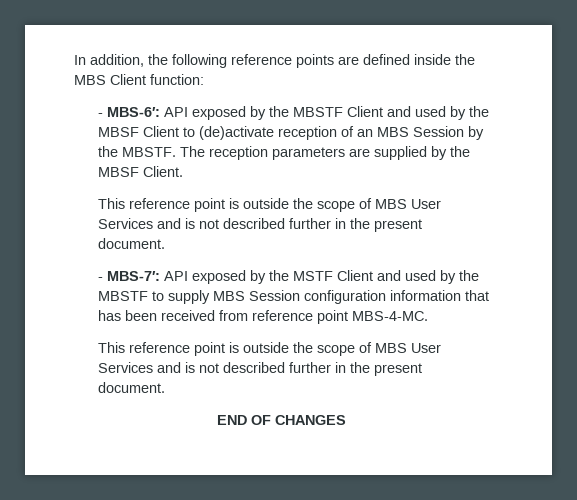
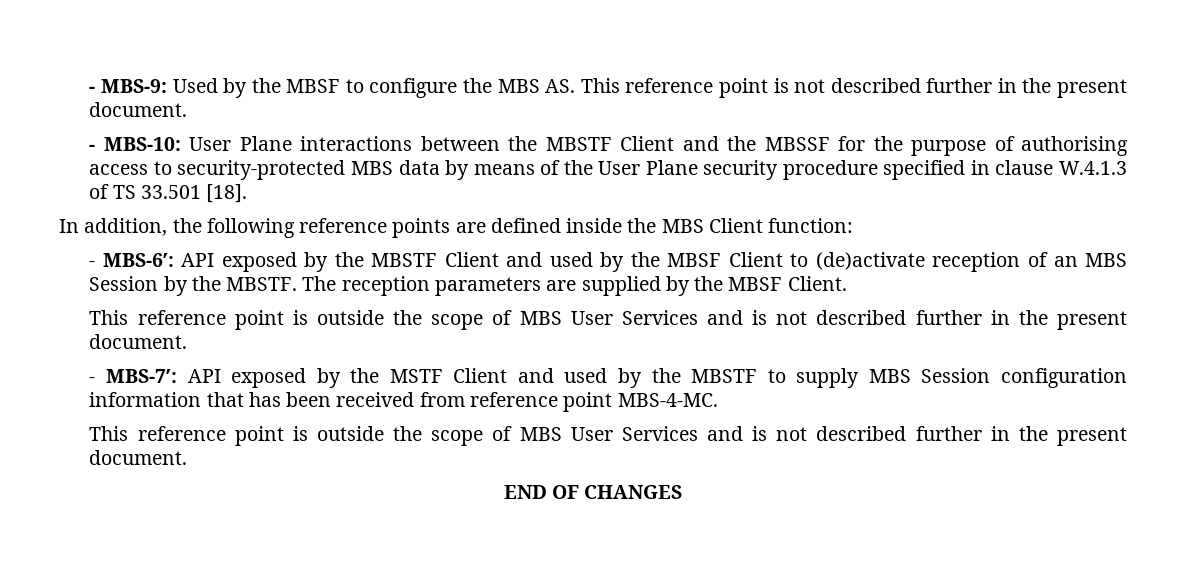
+ - MBS-9: Used by the MBSF to configure the MBS AS. This reference point is not described further in the present document.
+ - MBS-10: User Plane interactions between the MBSTF Client and the MBSSF for the purpose of authorising access to security-protected MBS data by means of the User Plane security procedure specified in clause W.4.1.3 of TS 33.501 [18].

